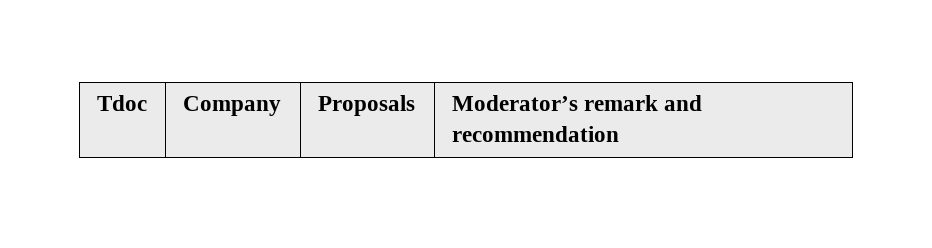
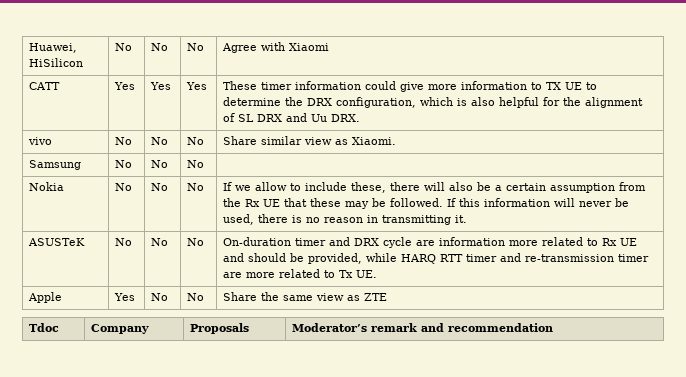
+ Huawei, HiSilicon | No | No | No | Agree with Xiaomi
+ CATT | Yes | Yes | Yes | These timer information could give more information to TX UE to determine the DRX configuration, which is also helpful for the alignment of SL DRX and Uu DRX.
+ vivo | No | No | No | Share similar view as Xiaomi.
+ Samsung | No | No | No |
+ Nokia | No | No | No | If we allow to include these, there will also be a certain assumption from the Rx UE that these may be followed. If this information will never be used, there is no reason in transmitting it.
+ ASUSTeK | No | No | No | On-duration timer and DRX cycle are information more related to Rx UE and should be provided, while HARQ RTT timer and re-transmission timer are more related to Tx UE.
+ Apple | Yes | No | No | Share the same view as ZTE

